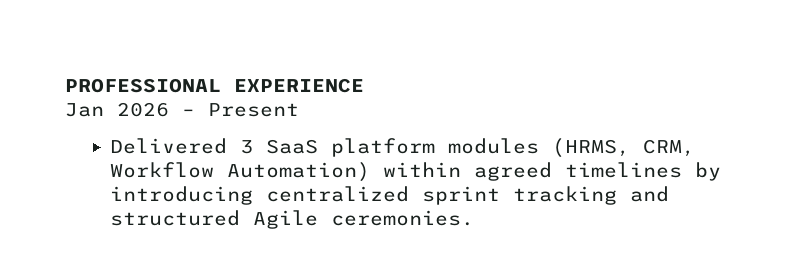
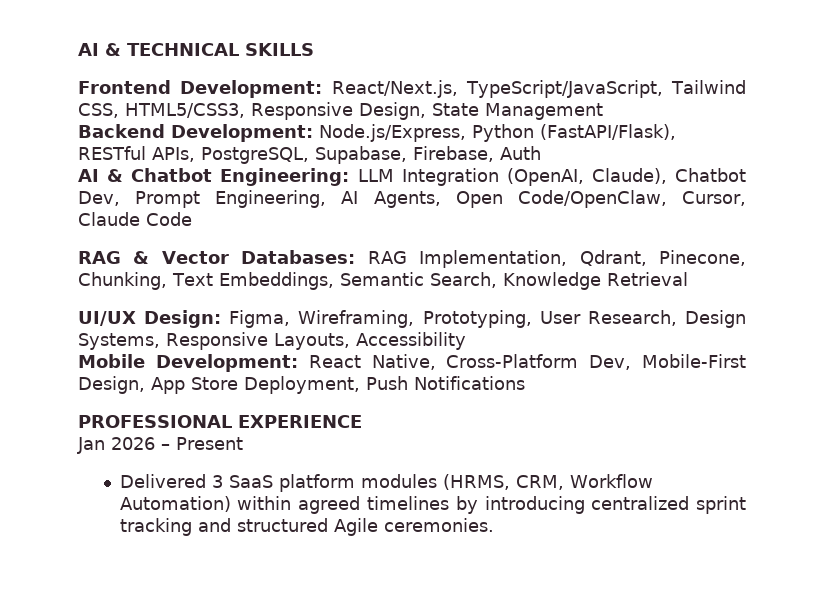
+ AI & TECHNICAL SKILLS
+ Frontend Development: React/Next.js, TypeScript/JavaScript, Tailwind CSS, HTML5/CSS3, Responsive Design, State Management
+ Backend Development: Node.js/Express, Python (FastAPI/Flask), RESTful APIs, PostgreSQL, Supabase, Firebase, Auth
+ AI & Chatbot Engineering: LLM Integration (OpenAI, Claude), Chatbot Dev, Prompt Engineering, AI Agents, Open Code/OpenClaw, Cursor, Claude Code
+ RAG & Vector Databases: RAG Implementation, Qdrant, Pinecone, Chunking, Text Embeddings, Semantic Search, Knowledge Retrieval
+ UI/UX Design: Figma, Wireframing, Prototyping, User Research, Design Systems, Responsive Layouts, Accessibility
+ Mobile Development: React Native, Cross-Platform Dev, Mobile-First Design, App Store Deployment, Push Notifications

